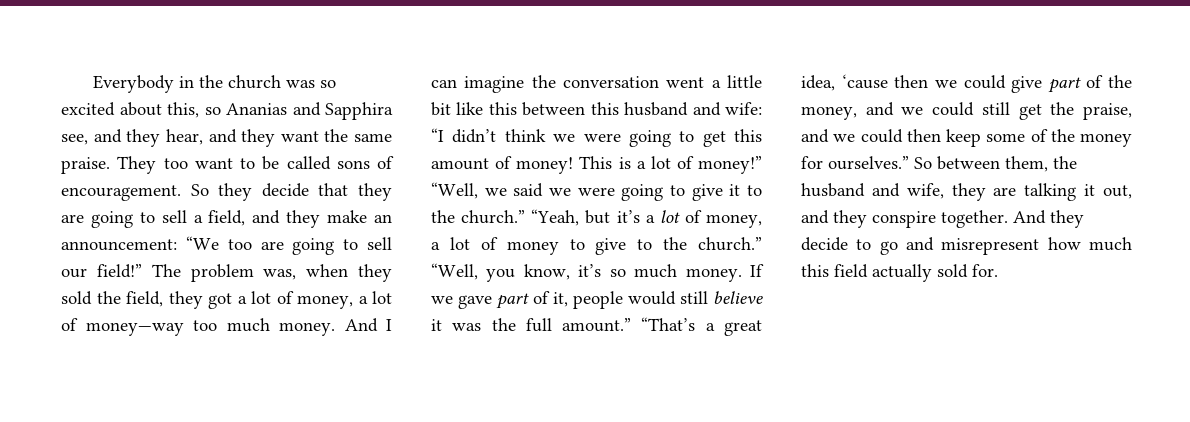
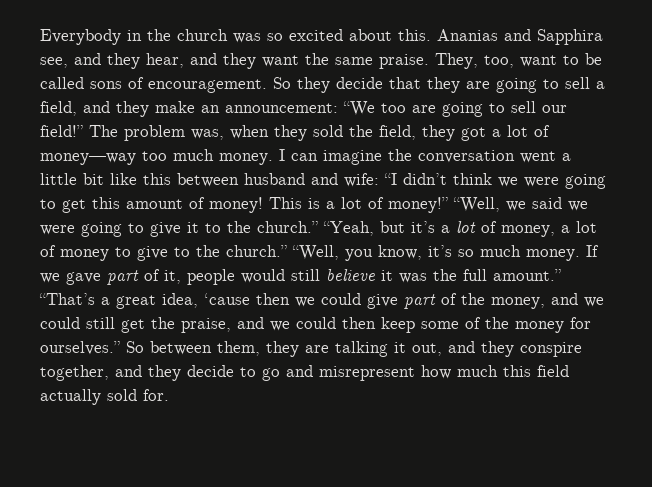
- Everybody in the church was so excited about this, so Ananias and Sapphira see, and they hear, and they want the same praise.
+ Everybody in the church was so excited about this. Ananias and Sapphira see, and they hear, and they want the same praise.
- They too want to be called sons of encouragement.
+ They, too, want to be called sons of encouragement.
- The problem was, when they sold the field, they got a lot of money, a lot of money—way too much money.
+ The problem was, when they sold the field, they got a lot of money—way too much money.
- And I can imagine the conversation went a little bit like this between this husband and wife: “I didn’t think we were going to get this amount of money!
+ I can imagine the conversation went a little bit like this between husband and wife: “I didn’t think we were going to get this amount of money!
- So between them, the husband and wife, they are talking it out, and they conspire together. And they decide to go and misrepresent how much this field actually sold for.
+ So between them, they are talking it out, and they conspire together, and they decide to go and misrepresent how much this field actually sold for.

